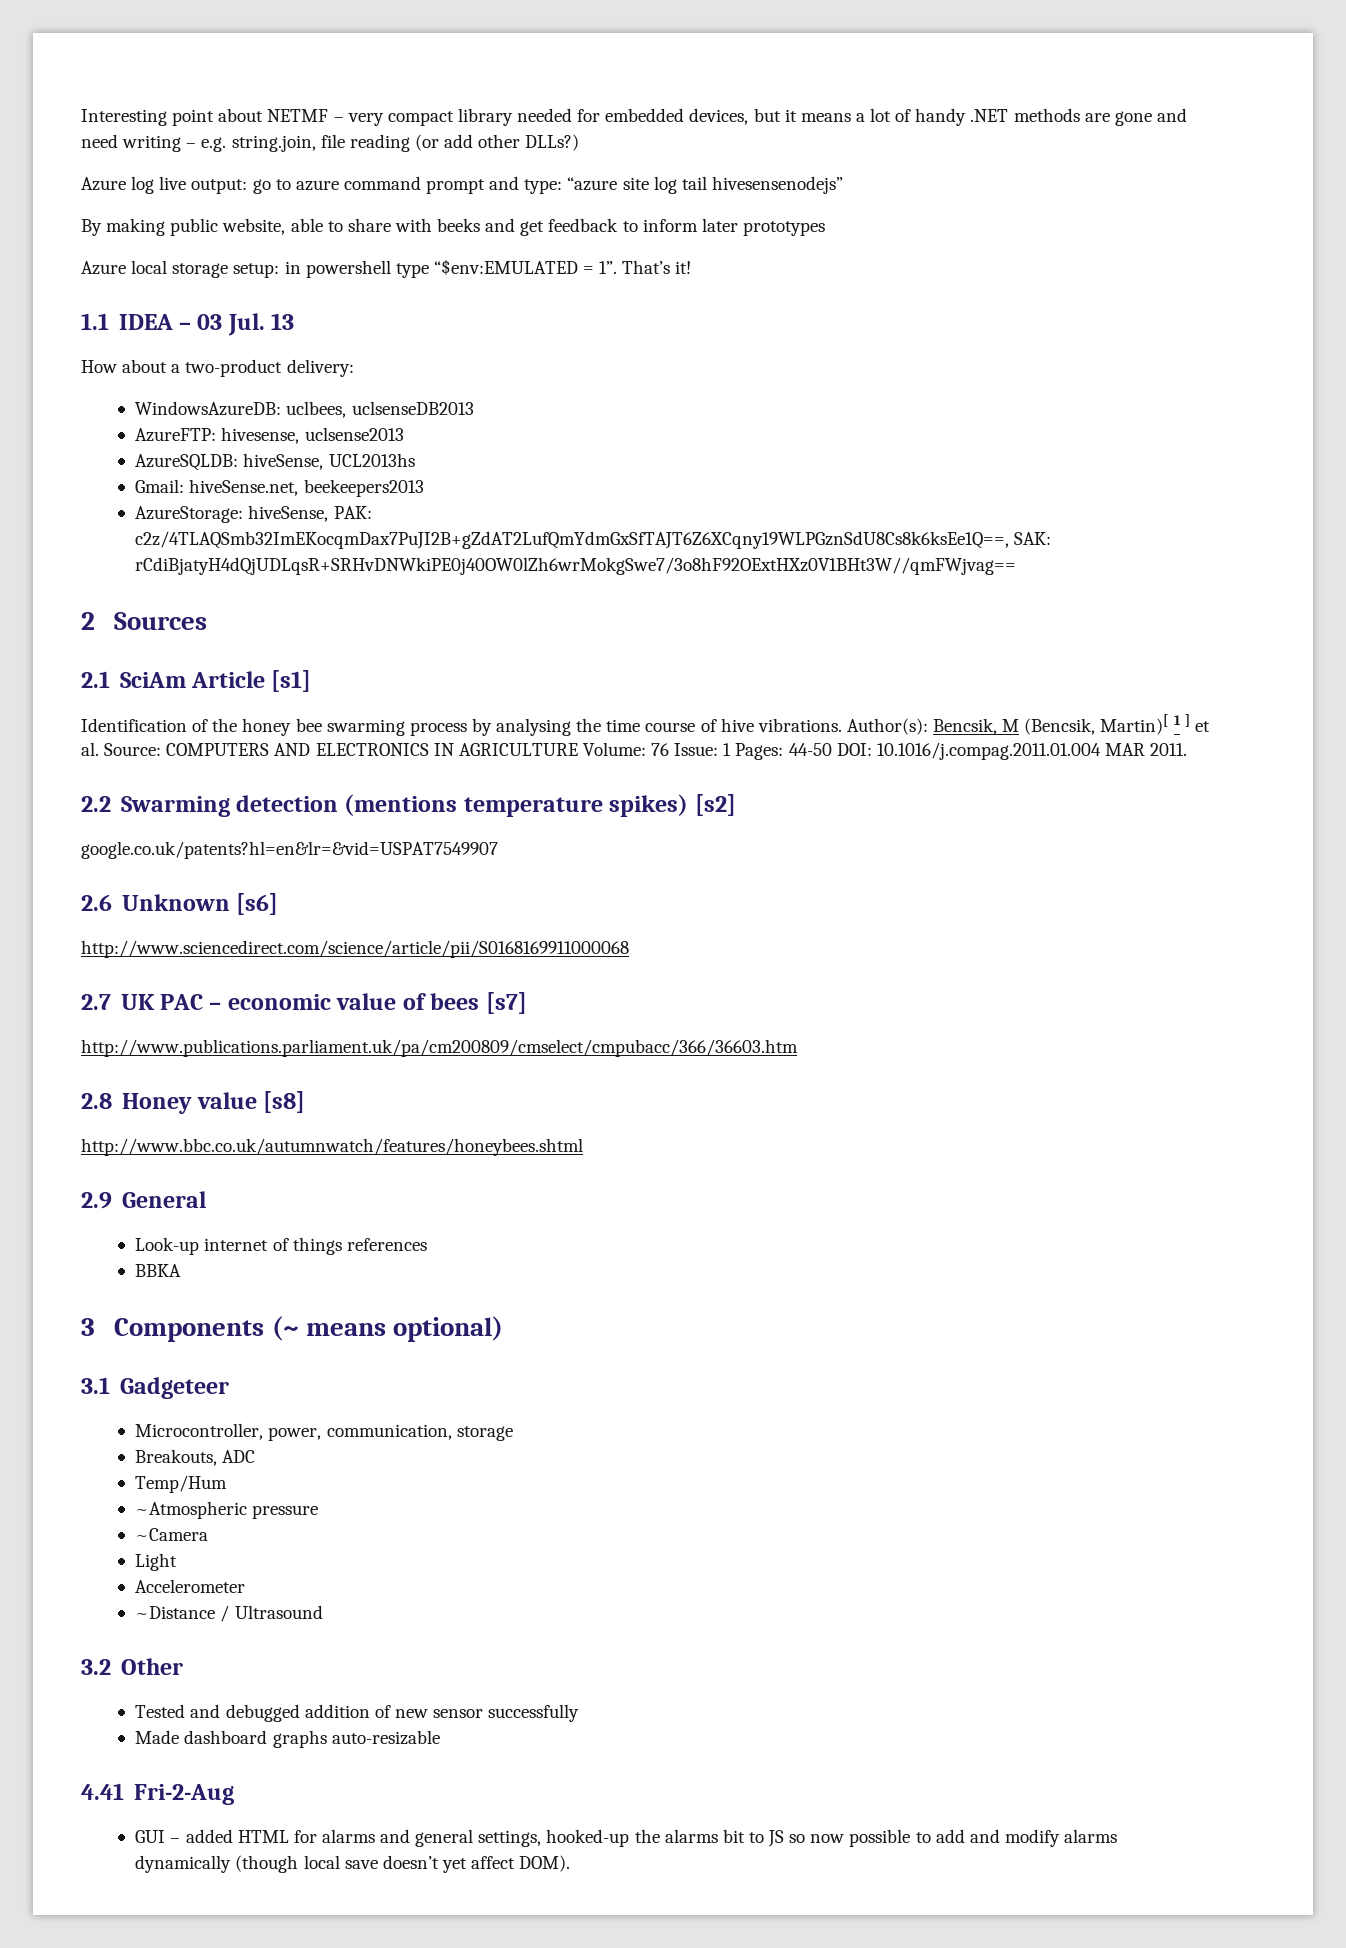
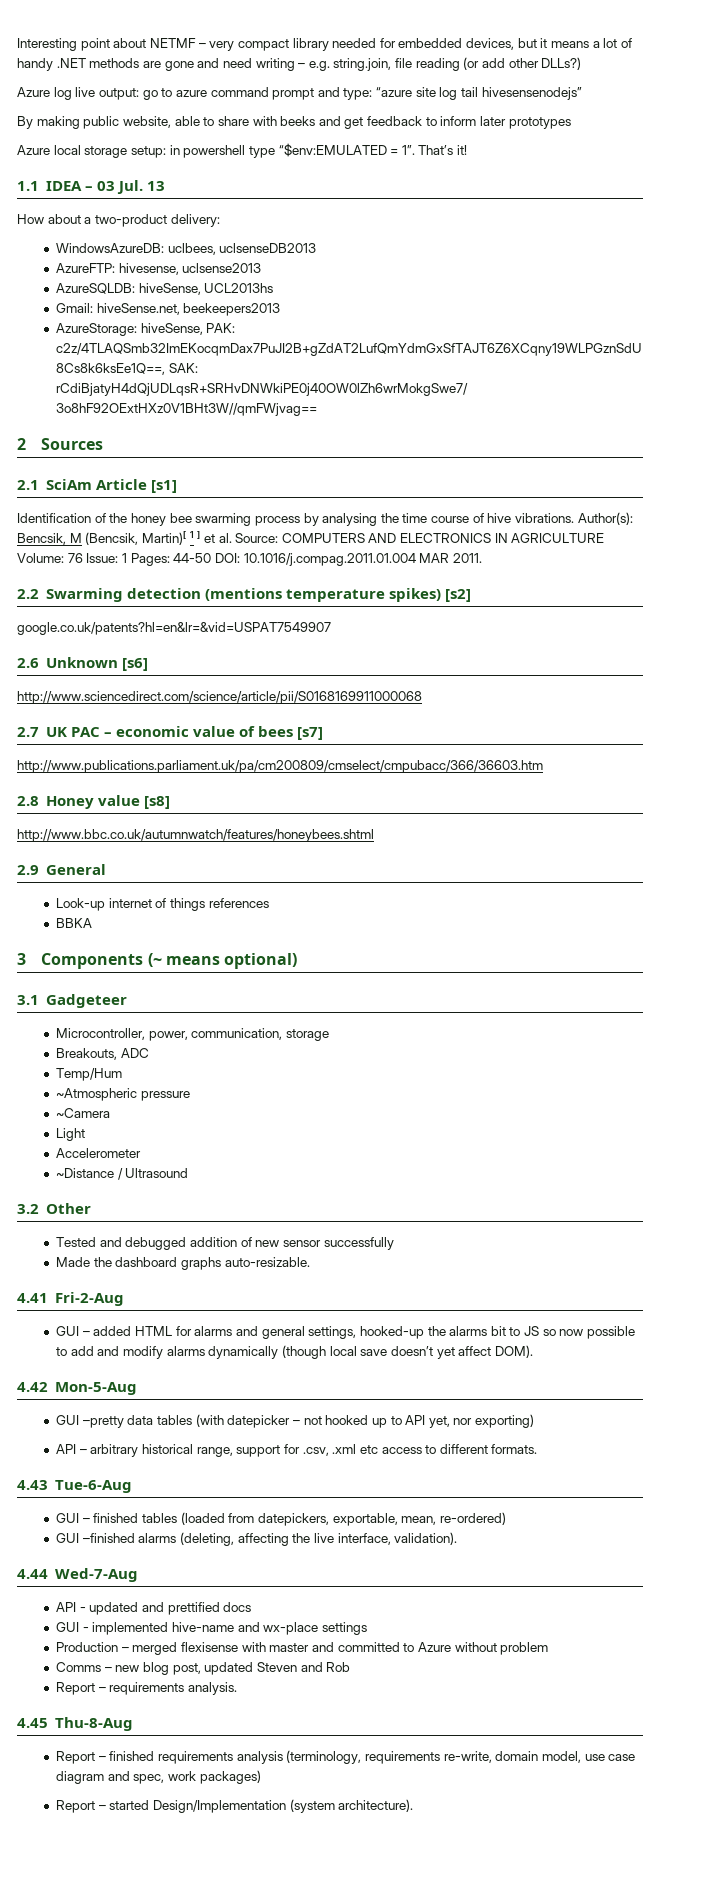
- Made dashboard graphs auto-resizable
+ Made the dashboard graphs auto-resizable.
+ 4.42 Mon-5-Aug
+ GUI –pretty data tables (with datepicker – not hooked up to API yet, nor exporting)
+ API – arbitrary historical range, support for .csv, .xml etc access to different formats.
+ 4.43 Tue-6-Aug
+ GUI – finished tables (loaded from datepickers, exportable, mean, re-ordered)
+ GUI –finished alarms (deleting, affecting the live interface, validation).
+ 4.44 Wed-7-Aug
+ API - updated and prettified docs
+ GUI - implemented hive-name and wx-place settings
+ Production – merged flexisense with master and committed to Azure without problem
+ Comms – new blog post, updated Steven and Rob
+ Report – requirements analysis.
+ 4.45 Thu-8-Aug
+ Report – finished requirements analysis (terminology, requirements re-write, domain model, use case diagram and spec, work packages)
+ Report – started Design/Implementation (system architecture).

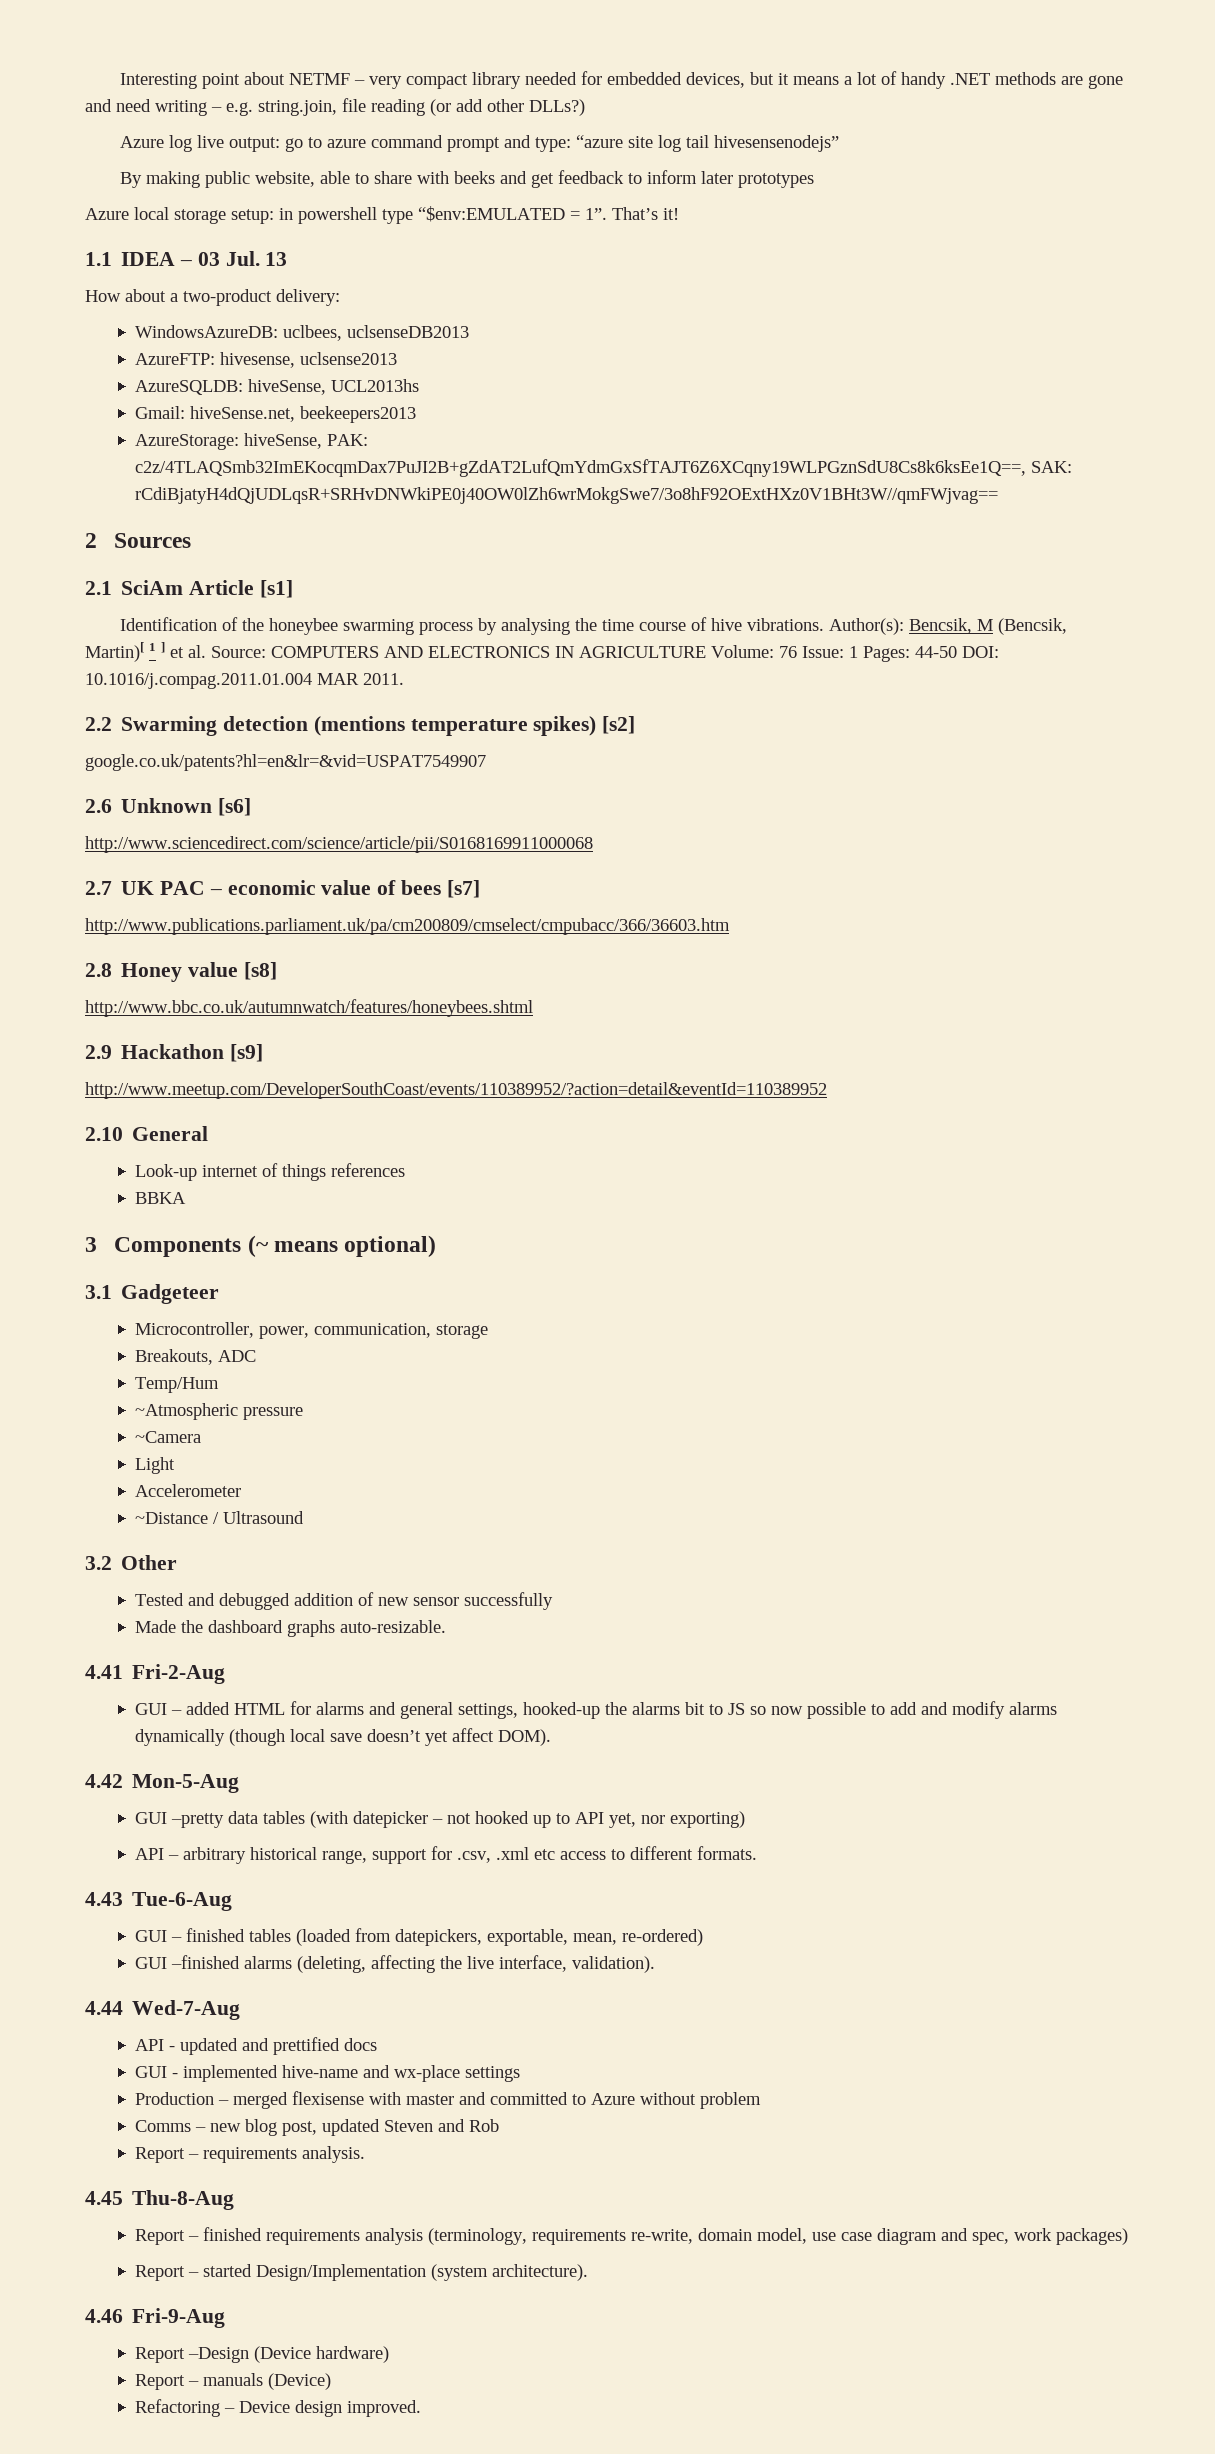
- Identification of the honey bee swarming process by analysing the time course of hive vibrations.
+ Identification of the honeybee swarming process by analysing the time course of hive vibrations.
- 2.9 General
+ 2.9 Hackathon [s9]
+ http://www.meetup.com/DeveloperSouthCoast/events/110389952/?action=detail&eventId=110389952
+ 2.10 General
+ 4.46 Fri-9-Aug
+ Report –Design (Device hardware)
+ Report – manuals (Device)
+ Refactoring – Device design improved.

